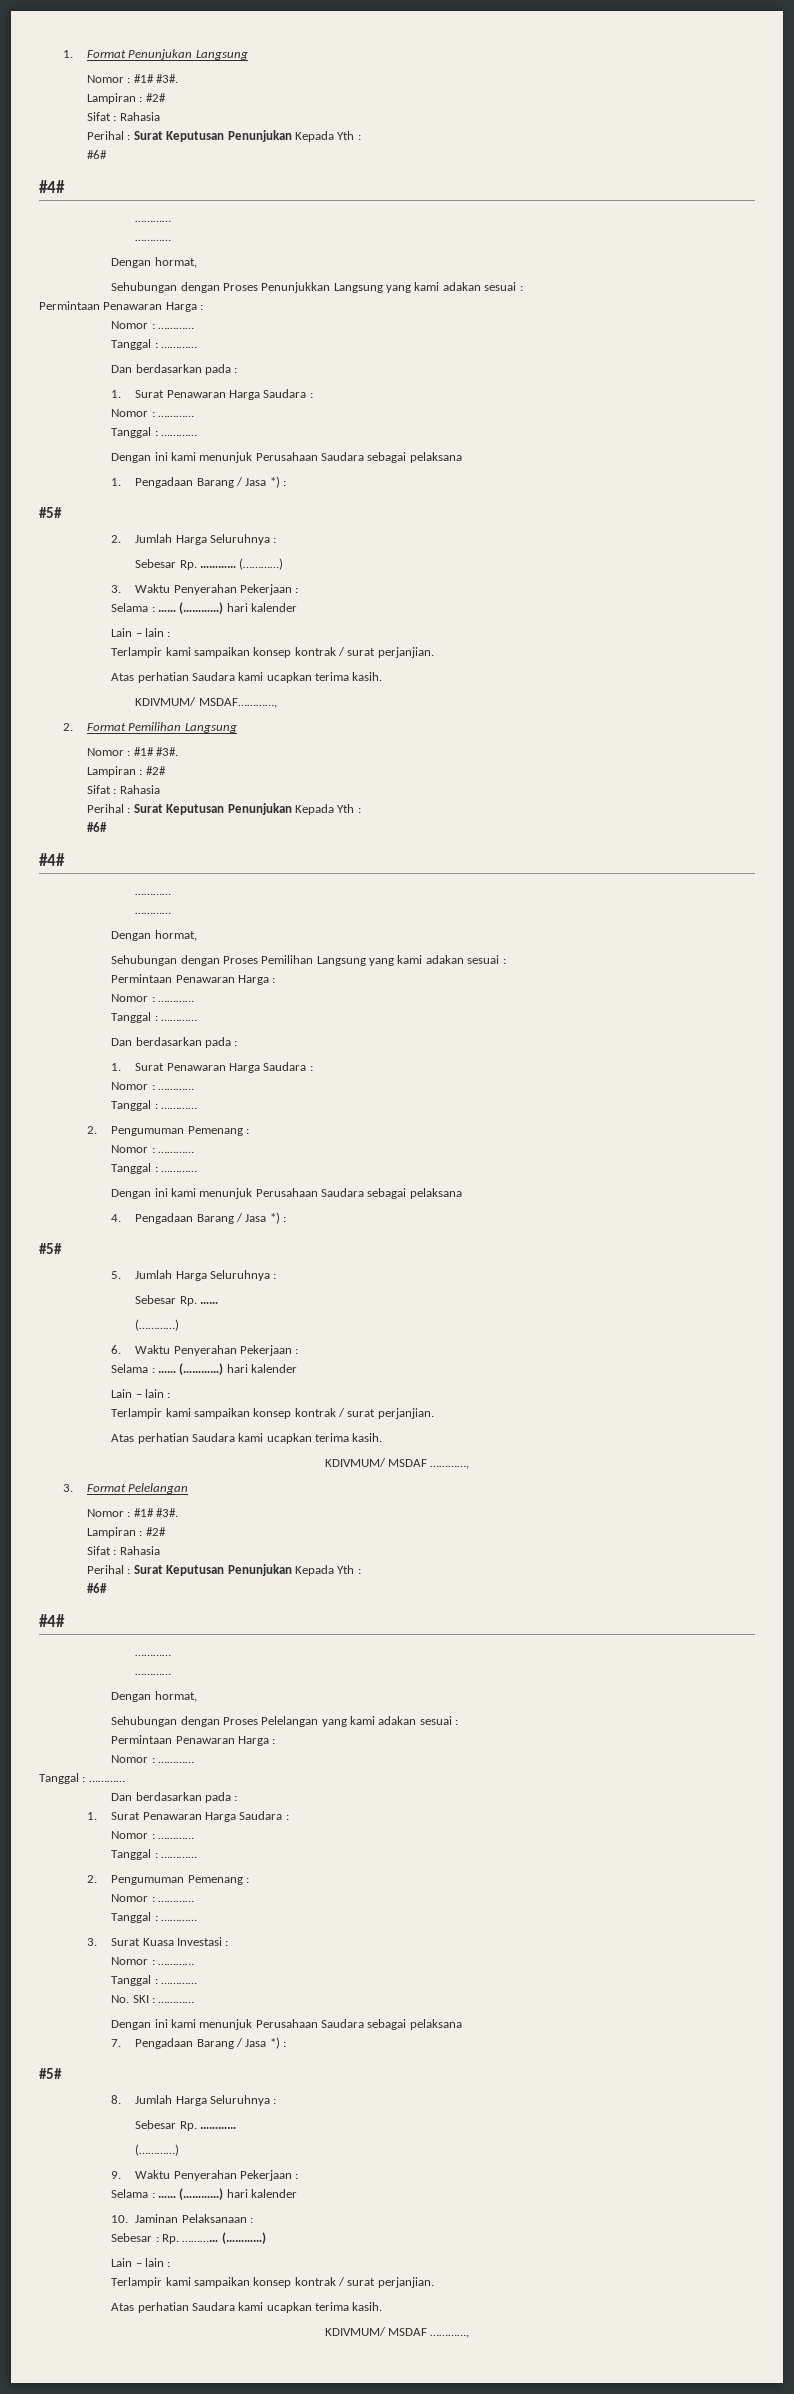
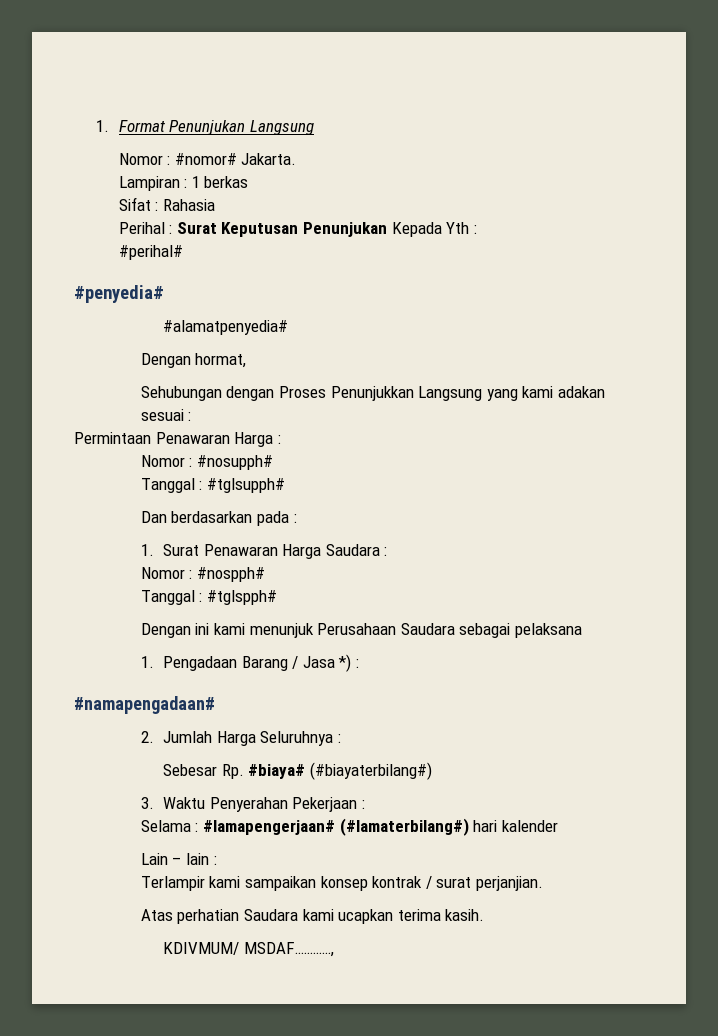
  1. Format Penunjukan Langsung
- Nomor : #1# #3#.
- Lampiran : #2#
+ Nomor : #nomor# Jakarta.
+ Lampiran : 1 berkas
  Sifat : Rahasia
  Perihal : Surat Keputusan Penunjukan Kepada Yth :
- #6#
- #4#
- …………
- …………
+ #perihal#
+ #penyedia#
+ #alamatpenyedia#
  Sehubungan dengan Proses Penunjukkan Langsung yang kami adakan sesuai :
  Permintaan Penawaran Harga :
- Nomor : …………
- Tanggal : …………
+ Nomor : #nosupph#
+ Tanggal : #tglsupph#
  Dan berdasarkan pada :
  1. Surat Penawaran Harga Saudara :
- Nomor : …………
- Tanggal : …………
+ Nomor : #nospph#
+ Tanggal : #tglspph#
  1. Pengadaan Barang / Jasa *) :
- #5#
+ #namapengadaan#
- Sebesar Rp. ………… (…………)
+ Sebesar Rp. #biaya# (#biayaterbilang#)
  3. Waktu Penyerahan Pekerjaan :
- Selama : …… (…………) hari kalender
+ Selama : #lamapengerjaan# (#lamaterbilang#) hari kalender
- 2. Format Pemilihan Langsung
- Nomor : #1# #3#.
- Lampiran : #2#
- Sifat : Rahasia
- Perihal : Surat Keputusan Penunjukan Kepada Yth :
- #6#
- #4#
- …………
- …………
- Dengan hormat,
- Sehubungan dengan Proses Pemilihan Langsung yang kami adakan sesuai :
- Permintaan Penawaran Harga :
- Nomor : …………
- Tanggal : …………
- Dan berdasarkan pada :
- 1. Surat Penawaran Harga Saudara :
- Nomor : …………
- Tanggal : …………
- 2. Pengumuman Pemenang :
- Nomor : …………
- Tanggal : …………
- Dengan ini kami menunjuk Perusahaan Saudara sebagai pelaksana
- 4. Pengadaan Barang / Jasa *) :
- #5#
- 5. Jumlah Harga Seluruhnya :
- Sebesar Rp. ……
- (…………)
- 6. Waktu Penyerahan Pekerjaan :
- Selama : …… (…………) hari kalender
- Lain – lain :
- Terlampir kami sampaikan konsep kontrak / surat perjanjian.
- Atas perhatian Saudara kami ucapkan terima kasih.
- KDIVMUM/ MSDAF …………,
- 3. Format Pelelangan
- Nomor : #1# #3#.
- Lampiran : #2#
- Sifat : Rahasia
- Perihal : Surat Keputusan Penunjukan Kepada Yth :
- #6#
- #4#
- …………
- …………
- Dengan hormat,
- Sehubungan dengan Proses Pelelangan yang kami adakan sesuai :
- Permintaan Penawaran Harga :
- Nomor : …………
- Tanggal : …………
- Dan berdasarkan pada :
- 1. Surat Penawaran Harga Saudara :
- Nomor : …………
- Tanggal : …………
- 2. Pengumuman Pemenang :
- Nomor : …………
- Tanggal : …………
- 3. Surat Kuasa Investasi :
- Nomor : …………
- Tanggal : …………
- No. SKI : …………
- Dengan ini kami menunjuk Perusahaan Saudara sebagai pelaksana
- 7. Pengadaan Barang / Jasa *) :
- #5#
- 8. Jumlah Harga Seluruhnya :
- Sebesar Rp. …………
- (…………)
- 9. Waktu Penyerahan Pekerjaan :
- Selama : …… (…………) hari kalender
- 10. Jaminan Pelaksanaan :
- Sebesar : Rp. ………… (…………)
- Lain – lain :
- Terlampir kami sampaikan konsep kontrak / surat perjanjian.
- Atas perhatian Saudara kami ucapkan terima kasih.
- KDIVMUM/ MSDAF …………,

